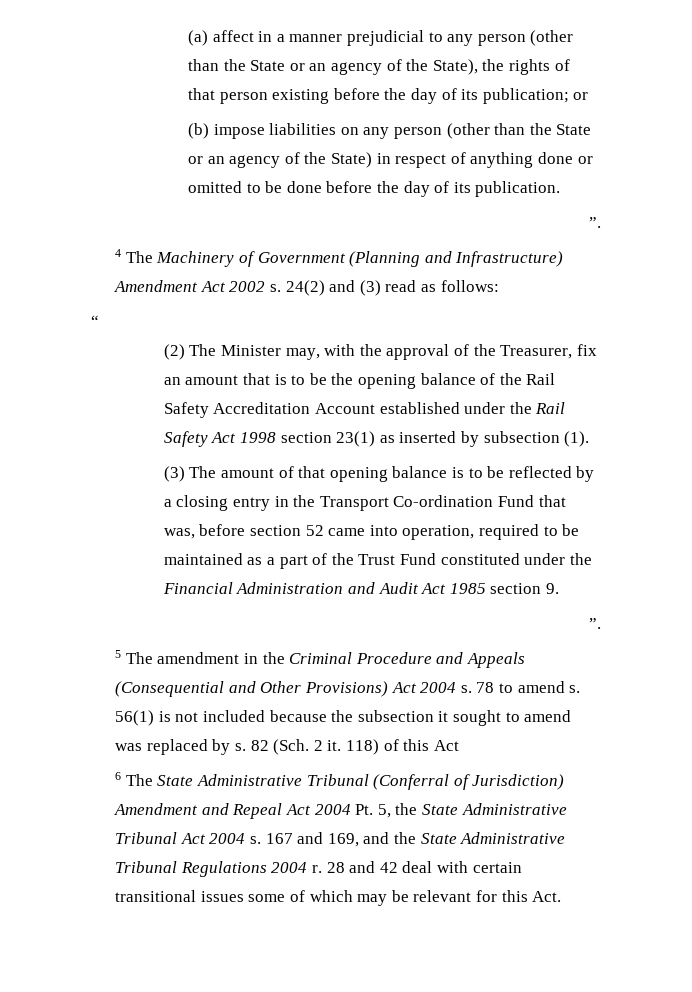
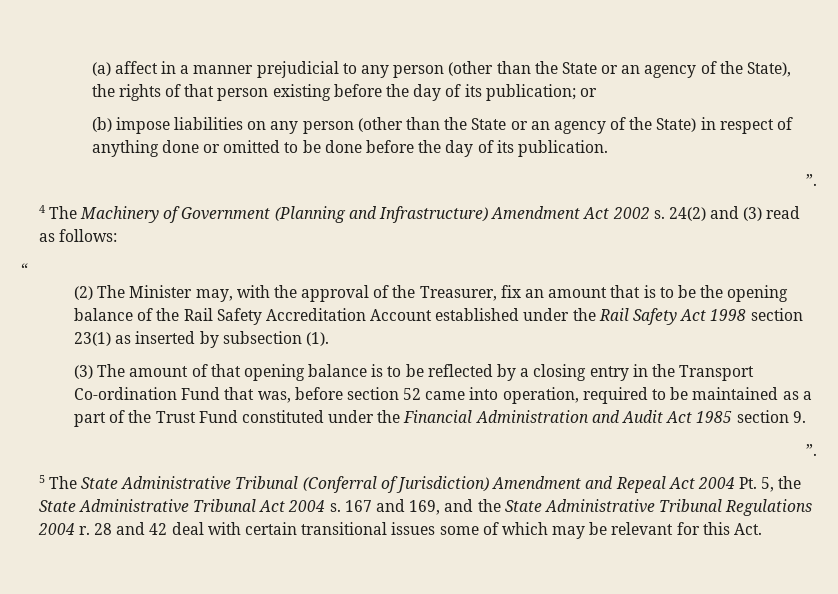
- 5 The amendment in the Criminal Procedure and Appeals (Consequential and Other Provisions) Act 2004 s. 78 to amend s. 56(1) is not included because the subsection it sought to amend was replaced by s. 82 (Sch. 2 it. 118) of this Act
- 6 The State Administrative Tribunal (Conferral of Jurisdiction) Amendment and Repeal Act 2004 Pt. 5, the State Administrative Tribunal Act 2004 s.
+ 5 The State Administrative Tribunal (Conferral of Jurisdiction) Amendment and Repeal Act 2004 Pt. 5, the State Administrative Tribunal Act 2004 s.

